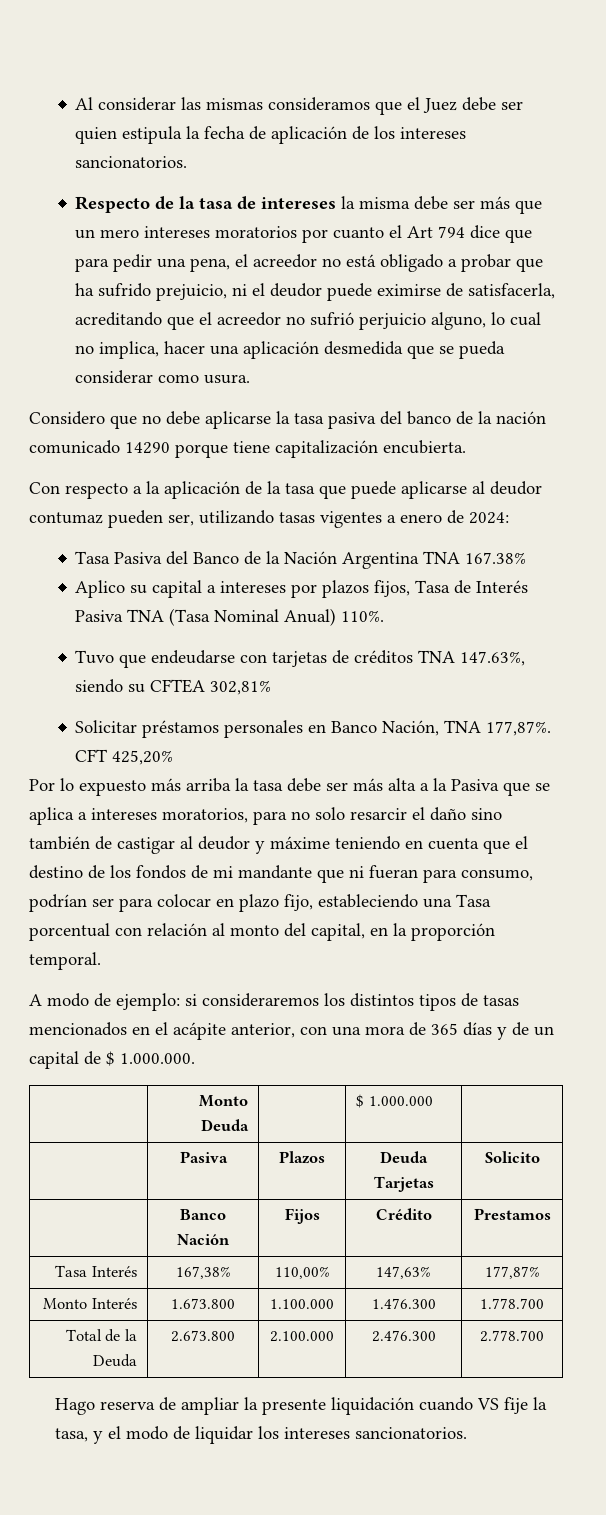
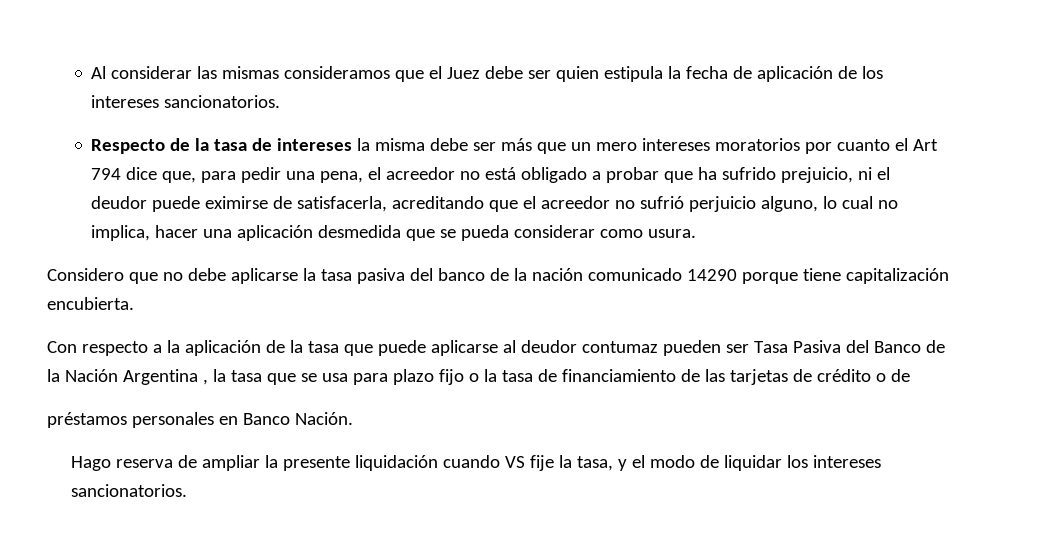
- Respecto de la tasa de intereses la misma debe ser más que un mero intereses moratorios por cuanto el Art 794 dice que para pedir una pena, el acreedor no está obligado a probar que ha sufrido prejuicio, ni el deudor puede eximirse de satisfacerla, acreditando que el acreedor no sufrió perjuicio alguno, lo cual no implica, hacer una aplicación desmedida que se pueda considerar como usura.
+ Respecto de la tasa de intereses la misma debe ser más que un mero intereses moratorios por cuanto el Art 794 dice que, para pedir una pena, el acreedor no está obligado a probar que ha sufrido prejuicio, ni el deudor puede eximirse de satisfacerla, acreditando que el acreedor no sufrió perjuicio alguno, lo cual no implica, hacer una aplicación desmedida que se pueda considerar como usura.
- Con respecto a la aplicación de la tasa que puede aplicarse al deudor contumaz pueden ser, utilizando tasas vigentes a enero de 2024:
- Tasa Pasiva del Banco de la Nación Argentina TNA 167.38%
- Aplico su capital a intereses por plazos fijos, Tasa de Interés Pasiva TNA (Tasa Nominal Anual) 110%.
- Tuvo que endeudarse con tarjetas de créditos TNA 147.63%, siendo su CFTEA 302,81%
- Solicitar préstamos personales en Banco Nación, TNA 177,87%. CFT 425,20%
- Por lo expuesto más arriba la tasa debe ser más alta a la Pasiva que se aplica a intereses moratorios, para no solo resarcir el daño sino también de castigar al deudor y máxime teniendo en cuenta que el destino de los fondos de mi mandante que ni fueran para consumo, podrían ser para colocar en plazo fijo, estableciendo una Tasa porcentual con relación al monto del capital, en la proporción temporal.
- A modo de ejemplo: si consideraremos los distintos tipos de tasas mencionados en el acápite anterior, con una mora de 365 días y de un capital de $ 1.000.000.
- | Monto Deuda | | $ 1.000.000 |
- | Pasiva | Plazos | Deuda Tarjetas | Solicito
- | Banco Nación | Fijos | Crédito | Prestamos
- Tasa Interés | 167,38% | 110,00% | 147,63% | 177,87%
- Monto Interés | 1.673.800 | 1.100.000 | 1.476.300 | 1.778.700
- Total de la Deuda | 2.673.800 | 2.100.000 | 2.476.300 | 2.778.700
+ Con respecto a la aplicación de la tasa que puede aplicarse al deudor contumaz pueden ser Tasa Pasiva del Banco de la Nación Argentina , la tasa que se usa para plazo fijo o la tasa de financiamiento de las tarjetas de crédito o de
+ préstamos personales en Banco Nación.

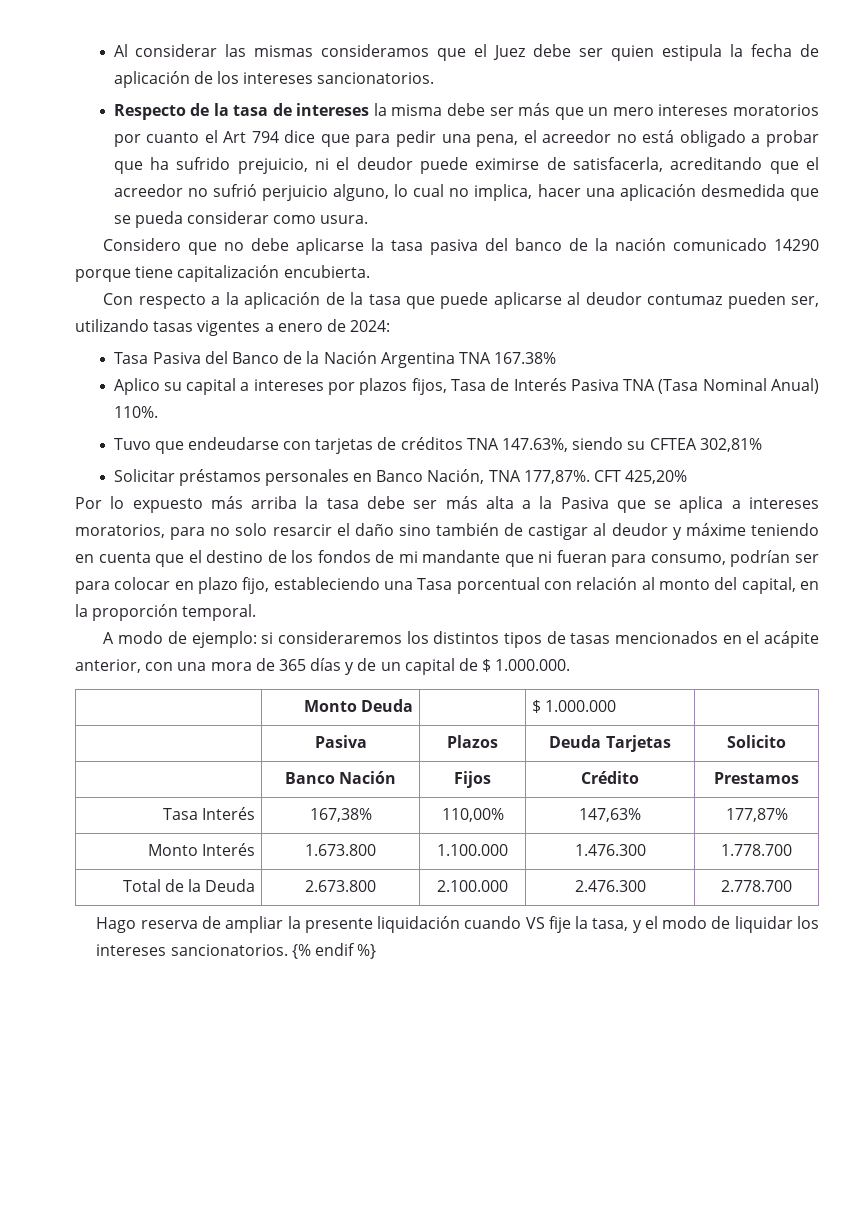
- Respecto de la tasa de intereses la misma debe ser más que un mero intereses moratorios por cuanto el Art 794 dice que, para pedir una pena, el acreedor no está obligado a probar que ha sufrido prejuicio, ni el deudor puede eximirse de satisfacerla, acreditando que el acreedor no sufrió perjuicio alguno, lo cual no implica, hacer una aplicación desmedida que se pueda considerar como usura.
+ Respecto de la tasa de intereses la misma debe ser más que un mero intereses moratorios por cuanto el Art 794 dice que para pedir una pena, el acreedor no está obligado a probar que ha sufrido prejuicio, ni el deudor puede eximirse de satisfacerla, acreditando que el acreedor no sufrió perjuicio alguno, lo cual no implica, hacer una aplicación desmedida que se pueda considerar como usura.
- Con respecto a la aplicación de la tasa que puede aplicarse al deudor contumaz pueden ser Tasa Pasiva del Banco de la Nación Argentina , la tasa que se usa para plazo fijo o la tasa de financiamiento de las tarjetas de crédito o de
- préstamos personales en Banco Nación.
+ Con respecto a la aplicación de la tasa que puede aplicarse al deudor contumaz pueden ser, utilizando tasas vigentes a enero de 2024:
+ Tasa Pasiva del Banco de la Nación Argentina TNA 167.38%
+ Aplico su capital a intereses por plazos fijos, Tasa de Interés Pasiva TNA (Tasa Nominal Anual) 110%.
+ Tuvo que endeudarse con tarjetas de créditos TNA 147.63%, siendo su CFTEA 302,81%
+ Solicitar préstamos personales en Banco Nación, TNA 177,87%. CFT 425,20%
+ Por lo expuesto más arriba la tasa debe ser más alta a la Pasiva que se aplica a intereses moratorios, para no solo resarcir el daño sino también de castigar al deudor y máxime teniendo en cuenta que el destino de los fondos de mi mandante que ni fueran para consumo, podrían ser para colocar en plazo fijo, estableciendo una Tasa porcentual con relación al monto del capital, en la proporción temporal.
+ A modo de ejemplo: si consideraremos los distintos tipos de tasas mencionados en el acápite anterior, con una mora de 365 días y de un capital de $ 1.000.000.
+ | Monto Deuda | | $ 1.000.000 |
+ | Pasiva | Plazos | Deuda Tarjetas | Solicito
+ | Banco Nación | Fijos | Crédito | Prestamos
+ Tasa Interés | 167,38% | 110,00% | 147,63% | 177,87%
+ Monto Interés | 1.673.800 | 1.100.000 | 1.476.300 | 1.778.700
+ Total de la Deuda | 2.673.800 | 2.100.000 | 2.476.300 | 2.778.700
+ {% endif %}

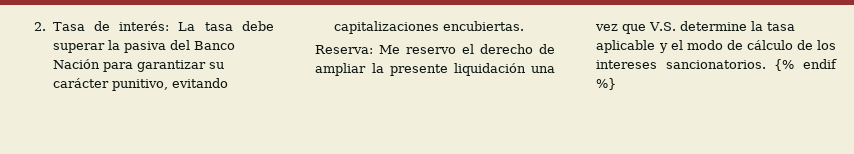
- Al considerar las mismas consideramos que el Juez debe ser quien estipula la fecha de aplicación de los intereses sancionatorios.
- Respecto de la tasa de intereses la misma debe ser más que un mero intereses moratorios por cuanto el Art 794 dice que para pedir una pena, el acreedor no está obligado a probar que ha sufrido prejuicio, ni el deudor puede eximirse de satisfacerla, acreditando que el acreedor no sufrió perjuicio alguno, lo cual no implica, hacer una aplicación desmedida que se pueda considerar como usura.
- Considero que no debe aplicarse la tasa pasiva del banco de la nación comunicado 14290 porque tiene capitalización encubierta.
- Con respecto a la aplicación de la tasa que puede aplicarse al deudor contumaz pueden ser, utilizando tasas vigentes a enero de 2024:
- Tasa Pasiva del Banco de la Nación Argentina TNA 167.38%
- Aplico su capital a intereses por plazos fijos, Tasa de Interés Pasiva TNA (Tasa Nominal Anual) 110%.
- Tuvo que endeudarse con tarjetas de créditos TNA 147.63%, siendo su CFTEA 302,81%
- Solicitar préstamos personales en Banco Nación, TNA 177,87%. CFT 425,20%
- Por lo expuesto más arriba la tasa debe ser más alta a la Pasiva que se aplica a intereses moratorios, para no solo resarcir el daño sino también de castigar al deudor y máxime teniendo en cuenta que el destino de los fondos de mi mandante que ni fueran para consumo, podrían ser para colocar en plazo fijo, estableciendo una Tasa porcentual con relación al monto del capital, en la proporción temporal.
- A modo de ejemplo: si consideraremos los distintos tipos de tasas mencionados en el acápite anterior, con una mora de 365 días y de un capital de $ 1.000.000.
- | Monto Deuda | | $ 1.000.000 |
- | Pasiva | Plazos | Deuda Tarjetas | Solicito
- | Banco Nación | Fijos | Crédito | Prestamos
- Tasa Interés | 167,38% | 110,00% | 147,63% | 177,87%
- Monto Interés | 1.673.800 | 1.100.000 | 1.476.300 | 1.778.700
- Total de la Deuda | 2.673.800 | 2.100.000 | 2.476.300 | 2.778.700
- Hago reserva de ampliar la presente liquidación cuando VS fije la tasa, y el modo de liquidar los intereses sancionatorios.
+ 2. Tasa de interés: La tasa debe superar la pasiva del Banco Nación para garantizar su carácter punitivo, evitando capitalizaciones encubiertas.
+ Reserva: Me reservo el derecho de ampliar la presente liquidación una vez que V.S. determine la tasa aplicable y el modo de cálculo de los intereses sancionatorios.

